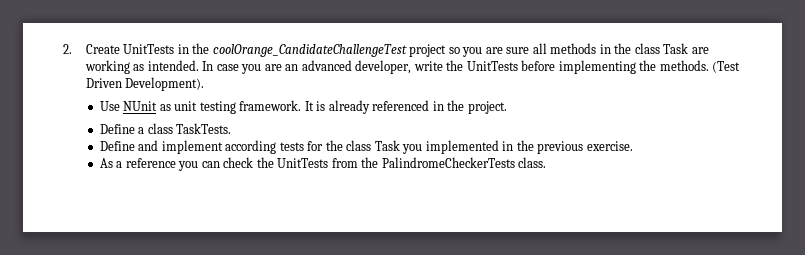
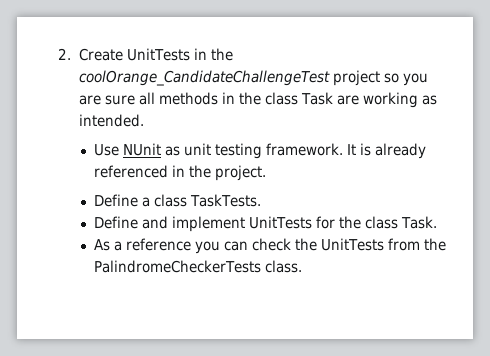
- In case you are an advanced developer, write the UnitTests before implementing the methods. (Test Driven Development).
- Define and implement according tests for the class Task you implemented in the previous exercise.
+ Define and implement UnitTests for the class Task.

